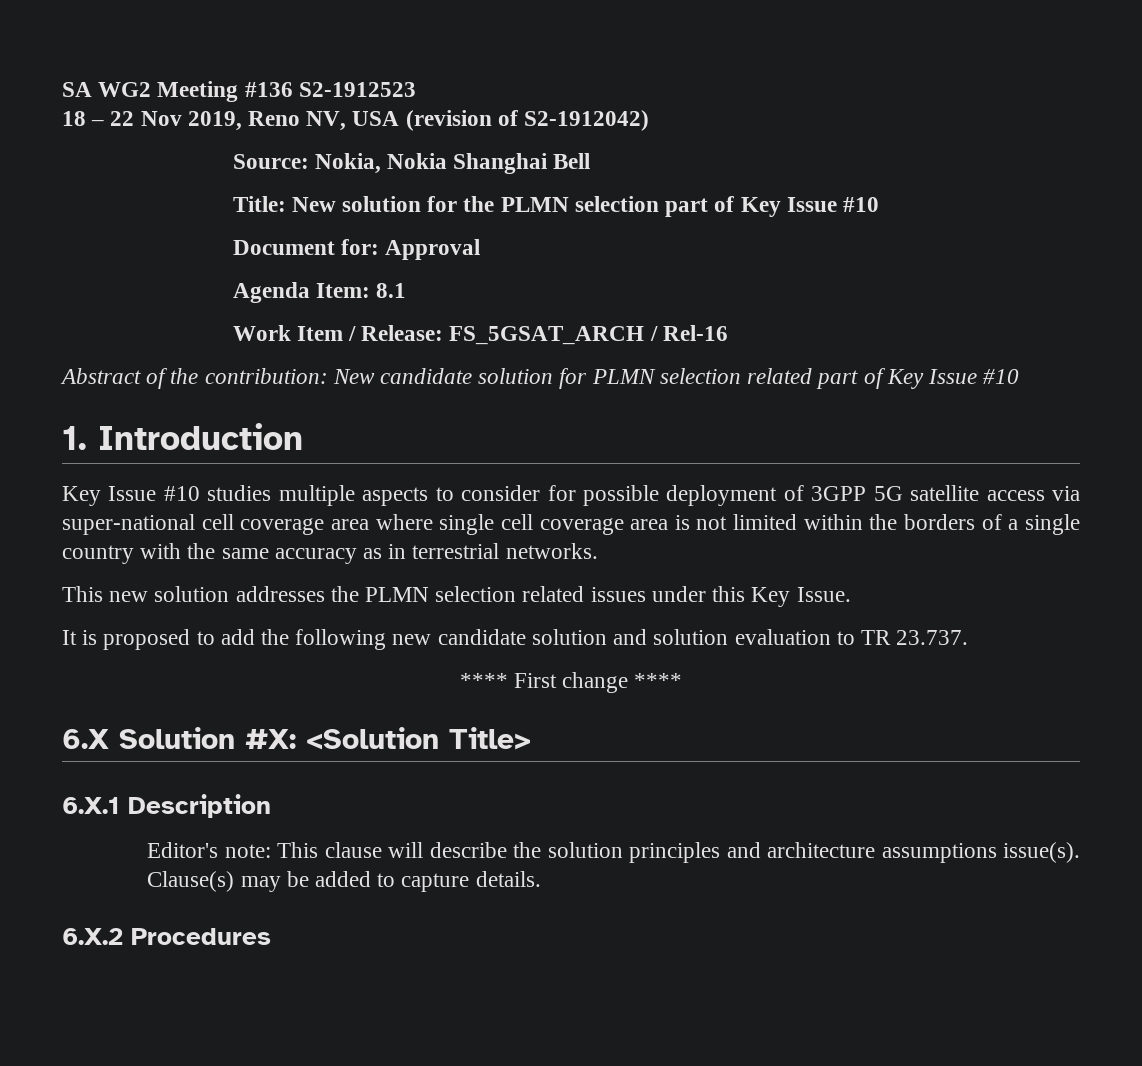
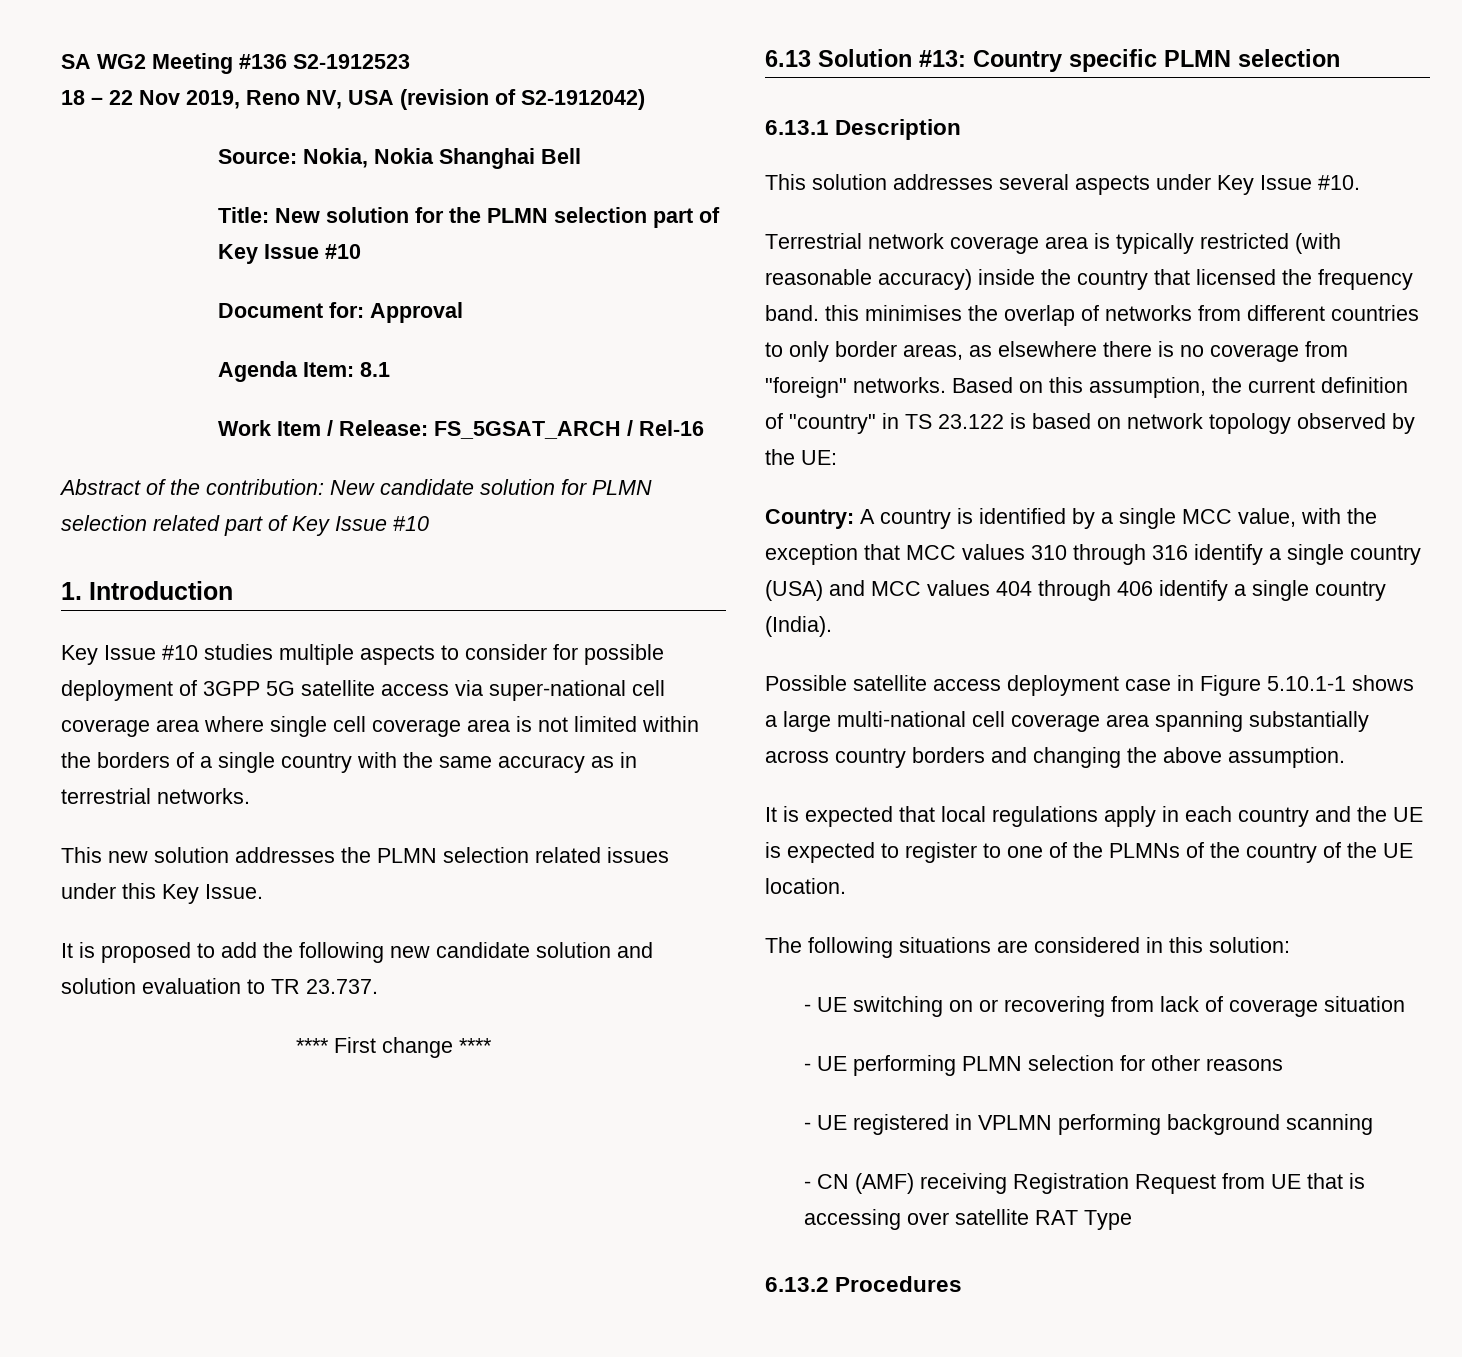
- 6.X Solution #X: <Solution Title>
- 6.X.1 Description
- Editor's note: This clause will describe the solution principles and architecture assumptions issue(s). Clause(s) may be added to capture details.
- 6.X.2 Procedures
+ 6.13 Solution #13: Country specific PLMN selection
+ 6.13.1 Description
+ This solution addresses several aspects under Key Issue #10.
+ Terrestrial network coverage area is typically restricted (with reasonable accuracy) inside the country that licensed the frequency band. this minimises the overlap of networks from different countries to only border areas, as elsewhere there is no coverage from "foreign" networks. Based on this assumption, the current definition of "country" in TS 23.122 is based on network topology observed by the UE:
+ Country: A country is identified by a single MCC value, with the exception that MCC values 310 through 316 identify a single country (USA) and MCC values 404 through 406 identify a single country (India).
+ Possible satellite access deployment case in Figure 5.10.1-1 shows a large multi-national cell coverage area spanning substantially across country borders and changing the above assumption.
+ It is expected that local regulations apply in each country and the UE is expected to register to one of the PLMNs of the country of the UE location.
+ The following situations are considered in this solution:
+ - UE switching on or recovering from lack of coverage situation
+ - UE performing PLMN selection for other reasons
+ - UE registered in VPLMN performing background scanning
+ - CN (AMF) receiving Registration Request from UE that is accessing over satellite RAT Type
+ 6.13.2 Procedures

